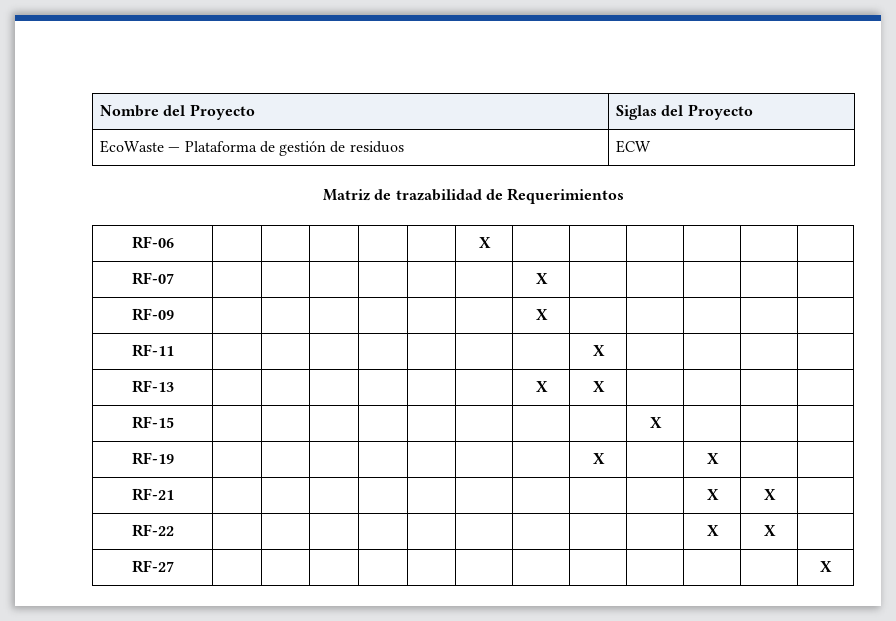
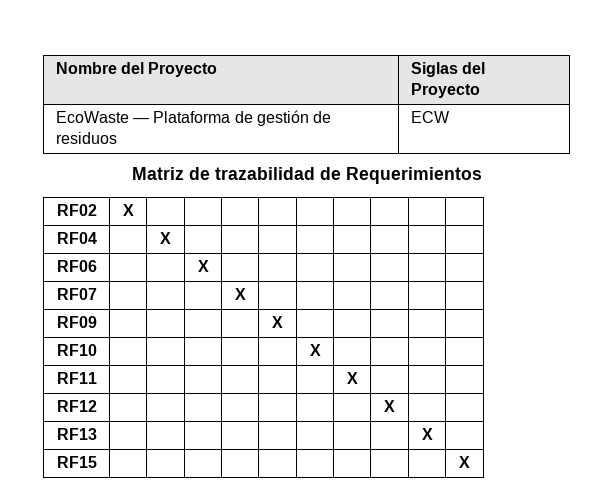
- RF-06 | | | | | | X | | | | | |
+ RF02 | X | | | | | | | | |
+ RF04 | | X | | | | | | | |
+ RF06 | | | X | | | | | | |
+ RF07 | | | | X | | | | | |
- RF-07 | | | | | | | X | | | | |
- RF-09 | | | | | | | X | | | | |
- RF-11 | | | | | | | | X | | | |
- RF-13 | | | | | | | X | X | | | |
- RF-15 | | | | | | | | | X | | |
+ RF09 | | | | | X | | | | |
+ RF10 | | | | | | X | | | |
+ RF11 | | | | | | | X | | |
- RF-19 | | | | | | | | X | | X | |
- RF-21 | | | | | | | | | | X | X |
- RF-22 | | | | | | | | | | X | X |
- RF-27 | | | | | | | | | | | | X
+ RF12 | | | | | | | | X | |
+ RF13 | | | | | | | | | X |
+ RF15 | | | | | | | | | | X

